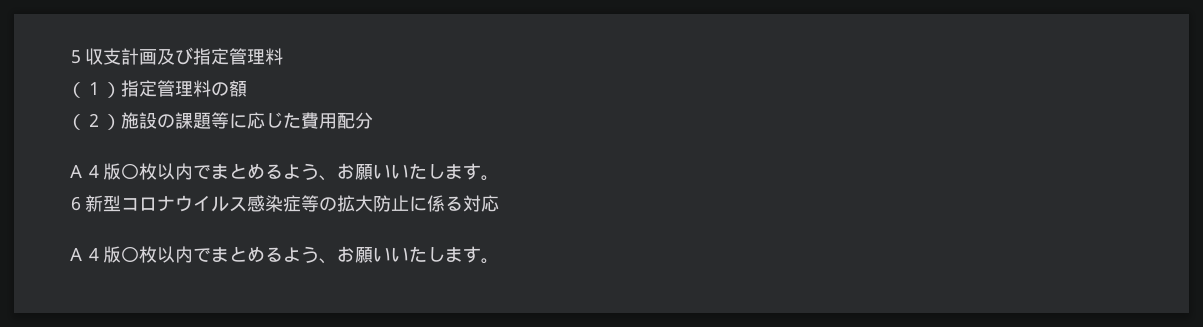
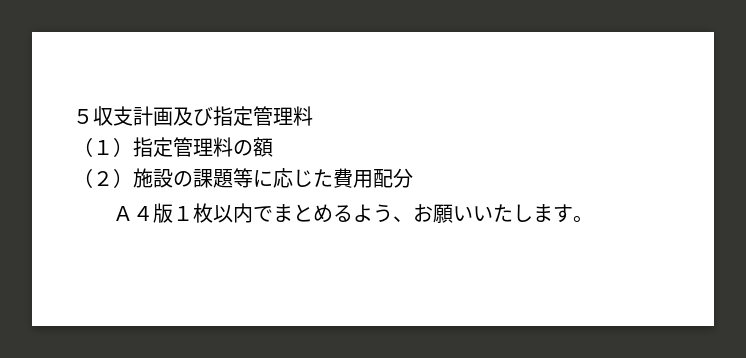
  （２）施設の課題等に応じた費用配分
- Ａ４版〇枚以内でまとめるよう、お願いいたします。
+ Ａ４版１枚以内でまとめるよう、お願いいたします。
- ６新型コロナウイルス感染症等の拡大防止に係る対応
- Ａ４版〇枚以内でまとめるよう、お願いいたします。

